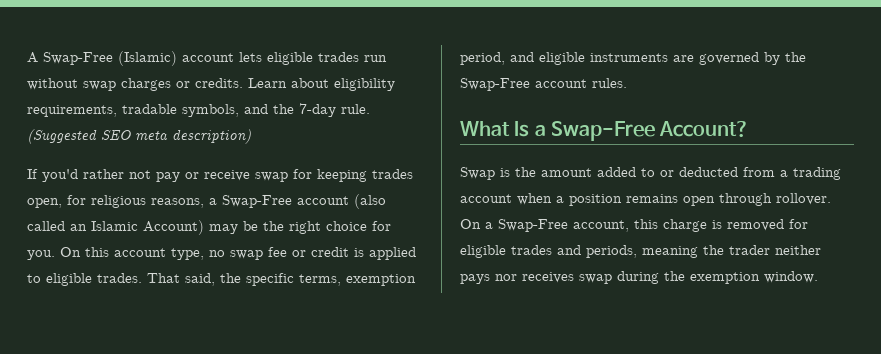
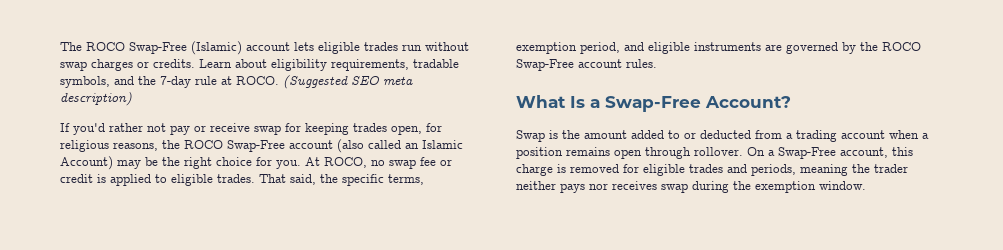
- A Swap-Free (Islamic) account lets eligible trades run without swap charges or credits.
+ The ROCO Swap-Free (Islamic) account lets eligible trades run without swap charges or credits.
- Learn about eligibility requirements, tradable symbols, and the 7-day rule.
+ Learn about eligibility requirements, tradable symbols, and the 7-day rule at ROCO.
- If you'd rather not pay or receive swap for keeping trades open, for religious reasons, a Swap-Free account (also called an Islamic Account) may be the right choice for you.
+ If you'd rather not pay or receive swap for keeping trades open, for religious reasons, the ROCO Swap-Free account (also called an Islamic Account) may be the right choice for you.
- On this account type, no swap fee or credit is applied to eligible trades.
+ At ROCO, no swap fee or credit is applied to eligible trades.
- That said, the specific terms, exemption period, and eligible instruments are governed by the Swap-Free account rules.
+ That said, the specific terms, exemption period, and eligible instruments are governed by the ROCO Swap-Free account rules.

